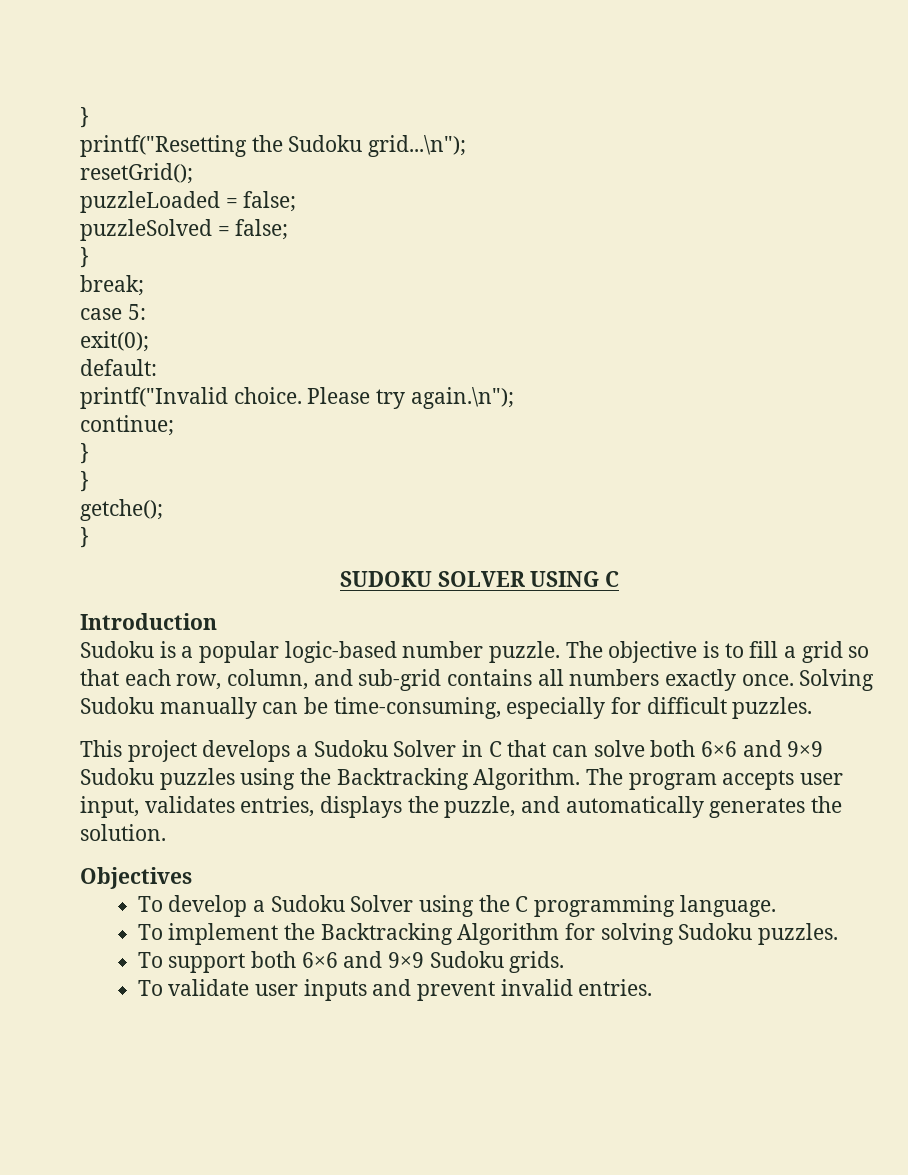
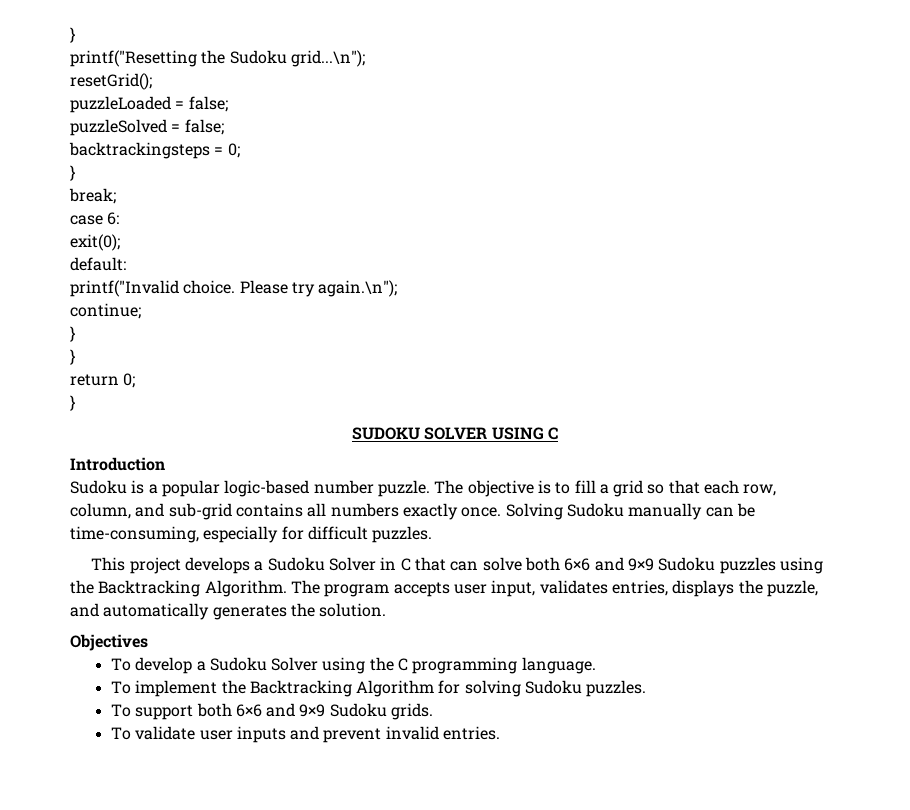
+ backtrackingsteps = 0;
- case 5:
+ case 6:
- getche();
+ return 0;

